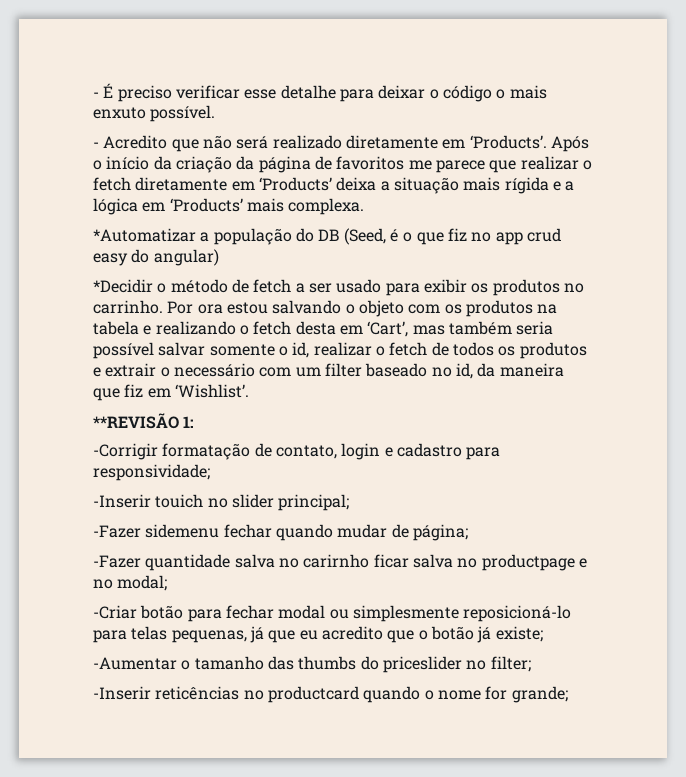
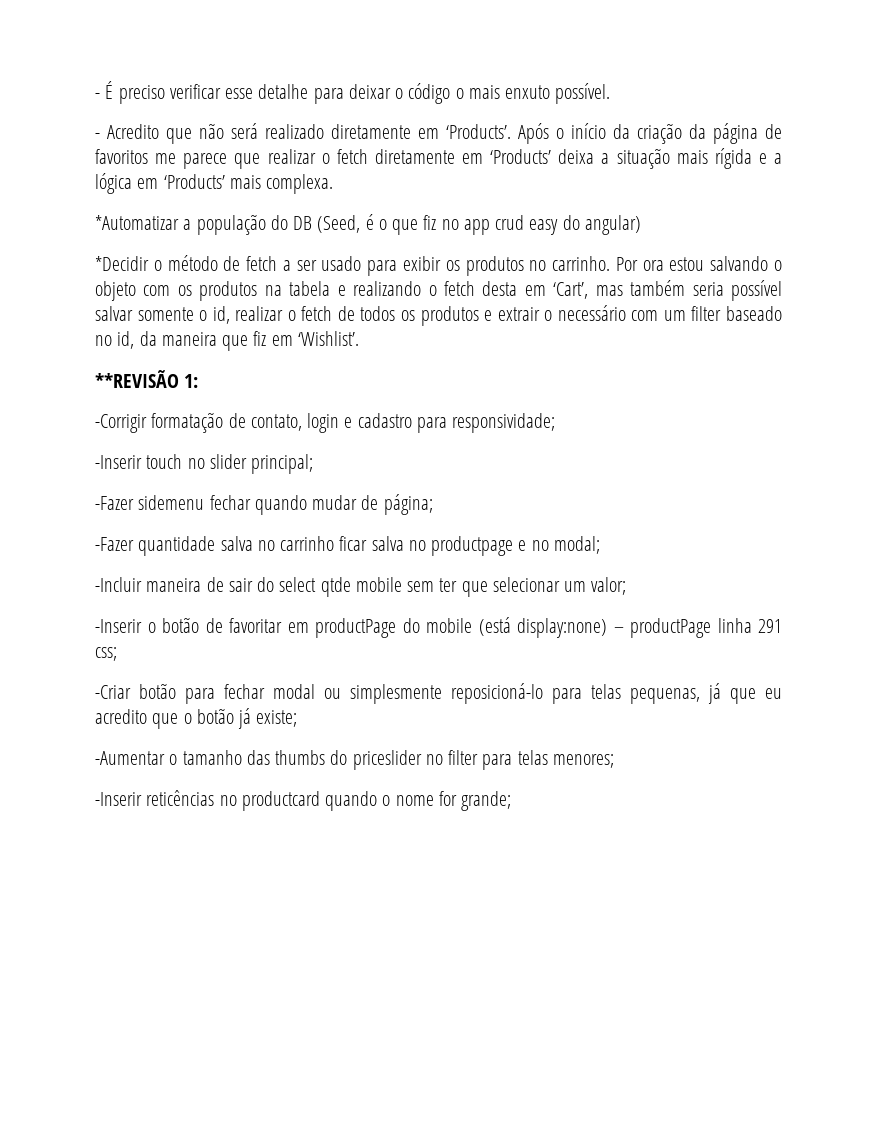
- -Inserir touich no slider principal;
+ -Inserir touch no slider principal;
- -Fazer quantidade salva no carirnho ficar salva no productpage e no modal;
+ -Fazer quantidade salva no carrinho ficar salva no productpage e no modal;
+ -Incluir maneira de sair do select qtde mobile sem ter que selecionar um valor;
+ -Inserir o botão de favoritar em productPage do mobile (está display:none) – productPage linha 291 css;
- -Aumentar o tamanho das thumbs do priceslider no filter;
+ -Aumentar o tamanho das thumbs do priceslider no filter para telas menores;

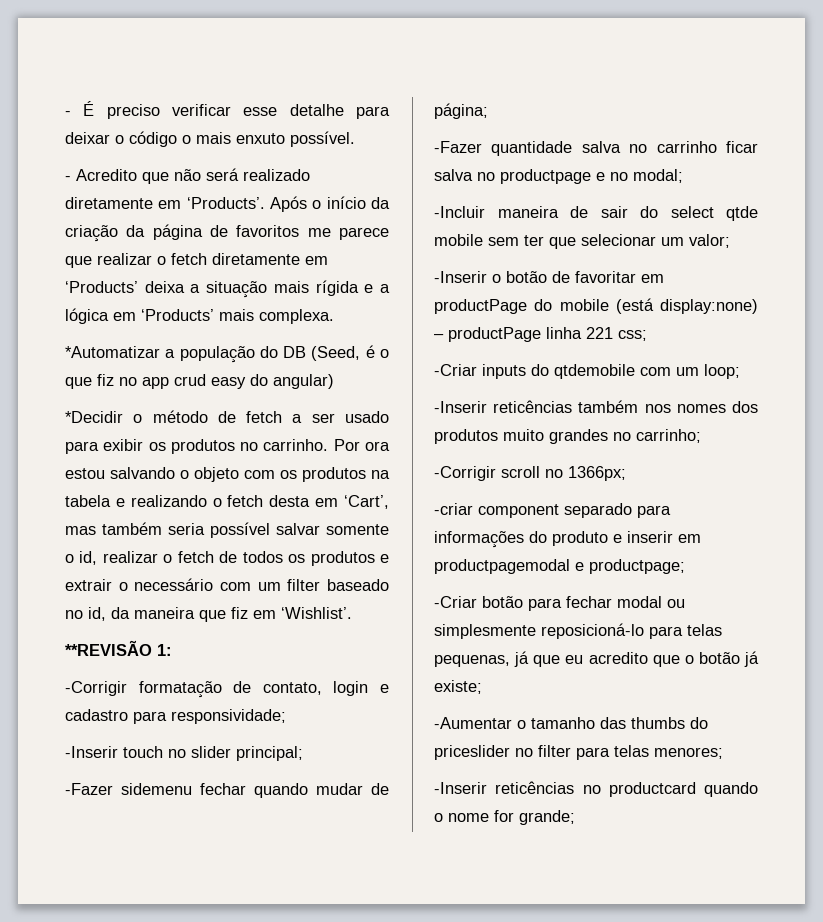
- -Inserir o botão de favoritar em productPage do mobile (está display:none) – productPage linha 291 css;
+ -Inserir o botão de favoritar em productPage do mobile (está display:none) – productPage linha 221 css;
+ -Criar inputs do qtdemobile com um loop;
+ -Inserir reticências também nos nomes dos produtos muito grandes no carrinho;
+ -Corrigir scroll no 1366px;
+ -criar component separado para informações do produto e inserir em productpagemodal e productpage;

